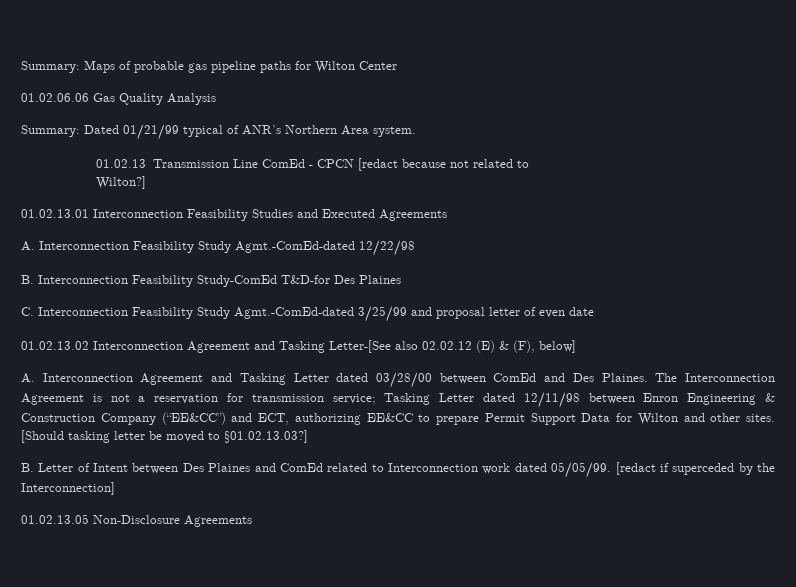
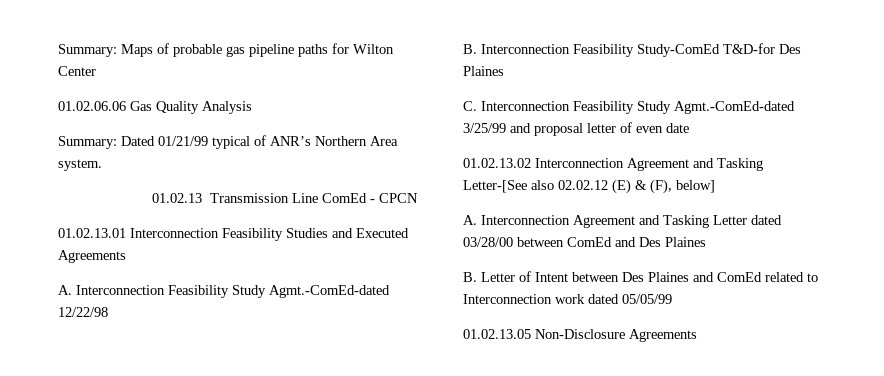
- 01.02.13 Transmission Line ComEd - CPCN [redact because not related to
- Wilton?]
+ 01.02.13 Transmission Line ComEd - CPCN
- A. Interconnection Agreement and Tasking Letter dated 03/28/00 between ComEd and Des Plaines. The Interconnection Agreement is not a reservation for transmission service; Tasking Letter dated 12/11/98 between Enron Engineering & Construction Company (“EE&CC”) and ECT, authorizing EE&CC to prepare Permit Support Data for Wilton and other sites. [Should tasking letter be moved to §01.02.13.03?]
+ A. Interconnection Agreement and Tasking Letter dated 03/28/00 between ComEd and Des Plaines
- B. Letter of Intent between Des Plaines and ComEd related to Interconnection work dated 05/05/99. [redact if superceded by the Interconnection]
+ B. Letter of Intent between Des Plaines and ComEd related to Interconnection work dated 05/05/99

